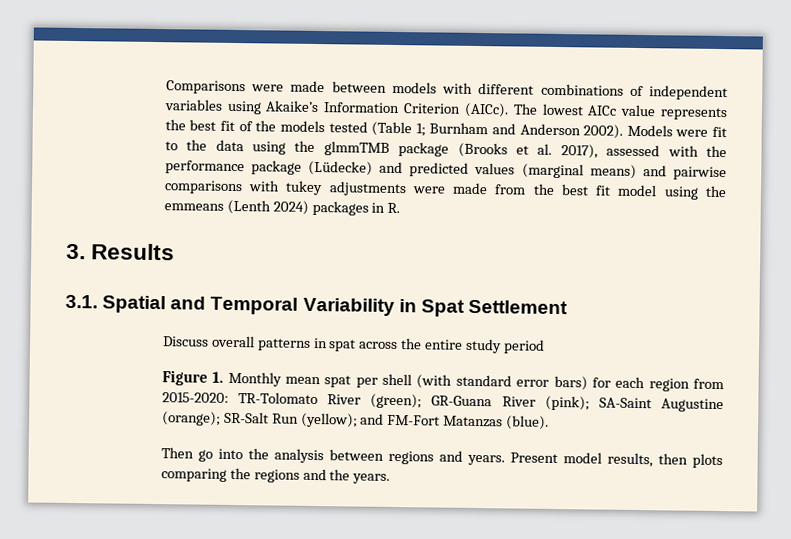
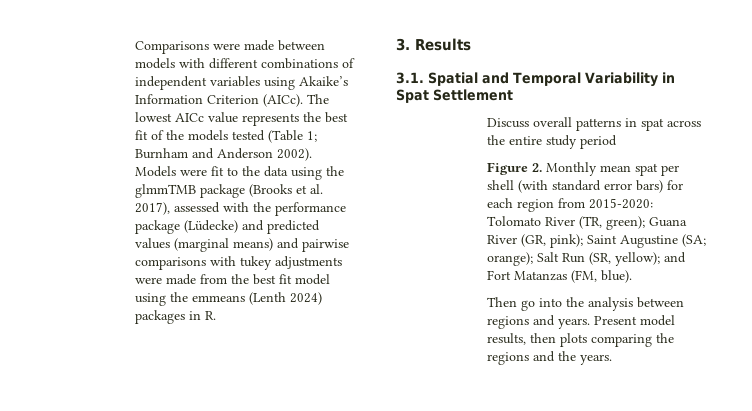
- Figure 1. Monthly mean spat per shell (with standard error bars) for each region from 2015-2020: TR-Tolomato River (green); GR-Guana River (pink); SA-Saint Augustine (orange); SR-Salt Run (yellow); and FM-Fort Matanzas (blue).
+ Figure 2. Monthly mean spat per shell (with standard error bars) for each region from 2015-2020: Tolomato River (TR, green); Guana River (GR, pink); Saint Augustine (SA; orange); Salt Run (SR, yellow); and Fort Matanzas (FM, blue).

